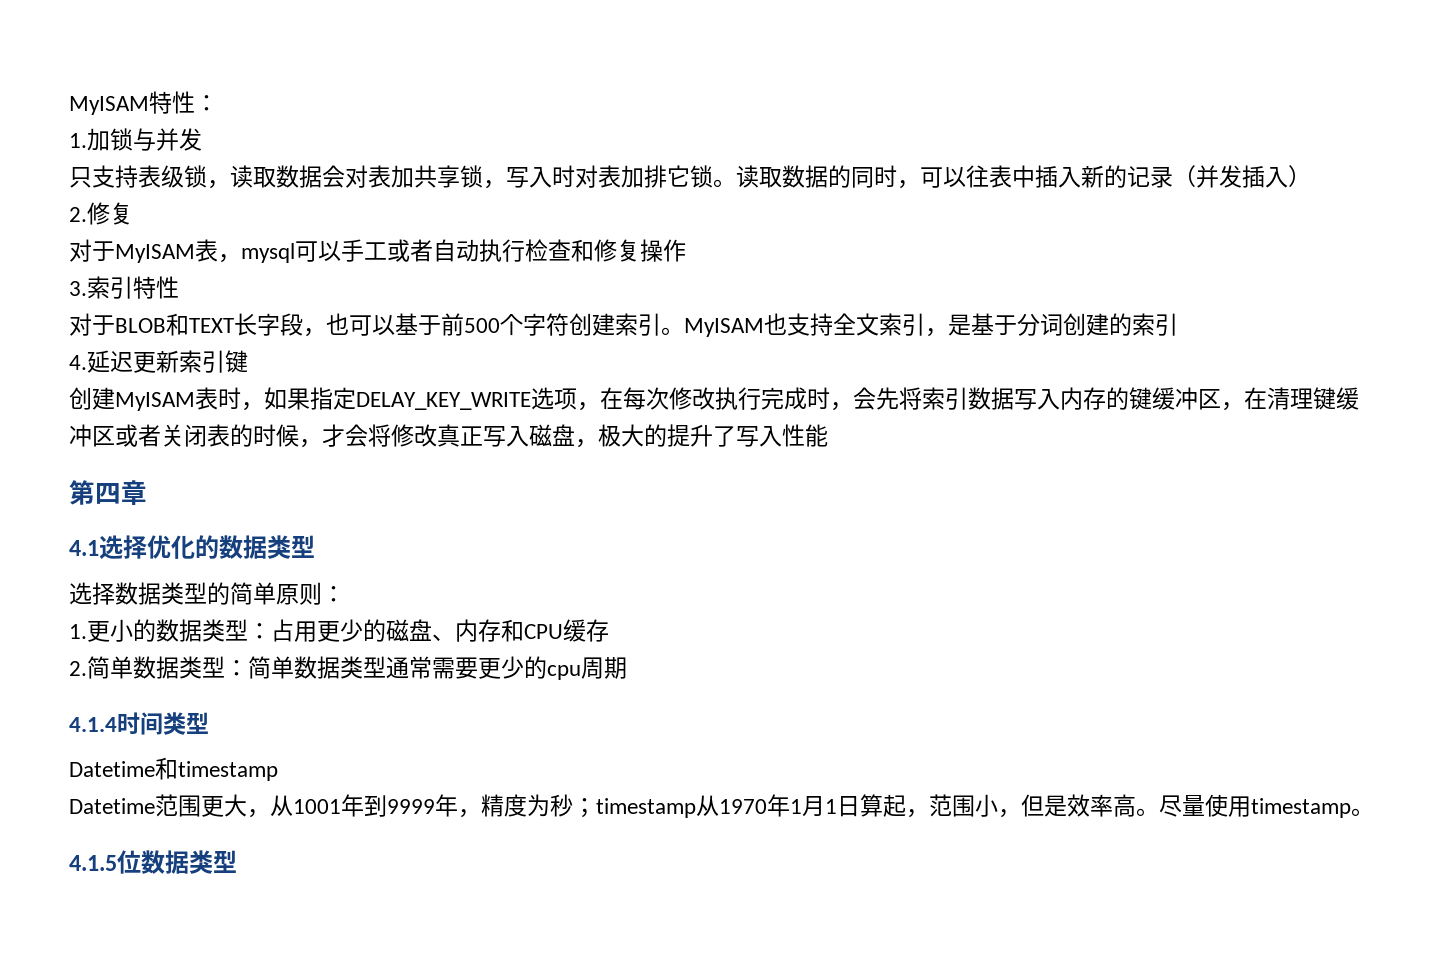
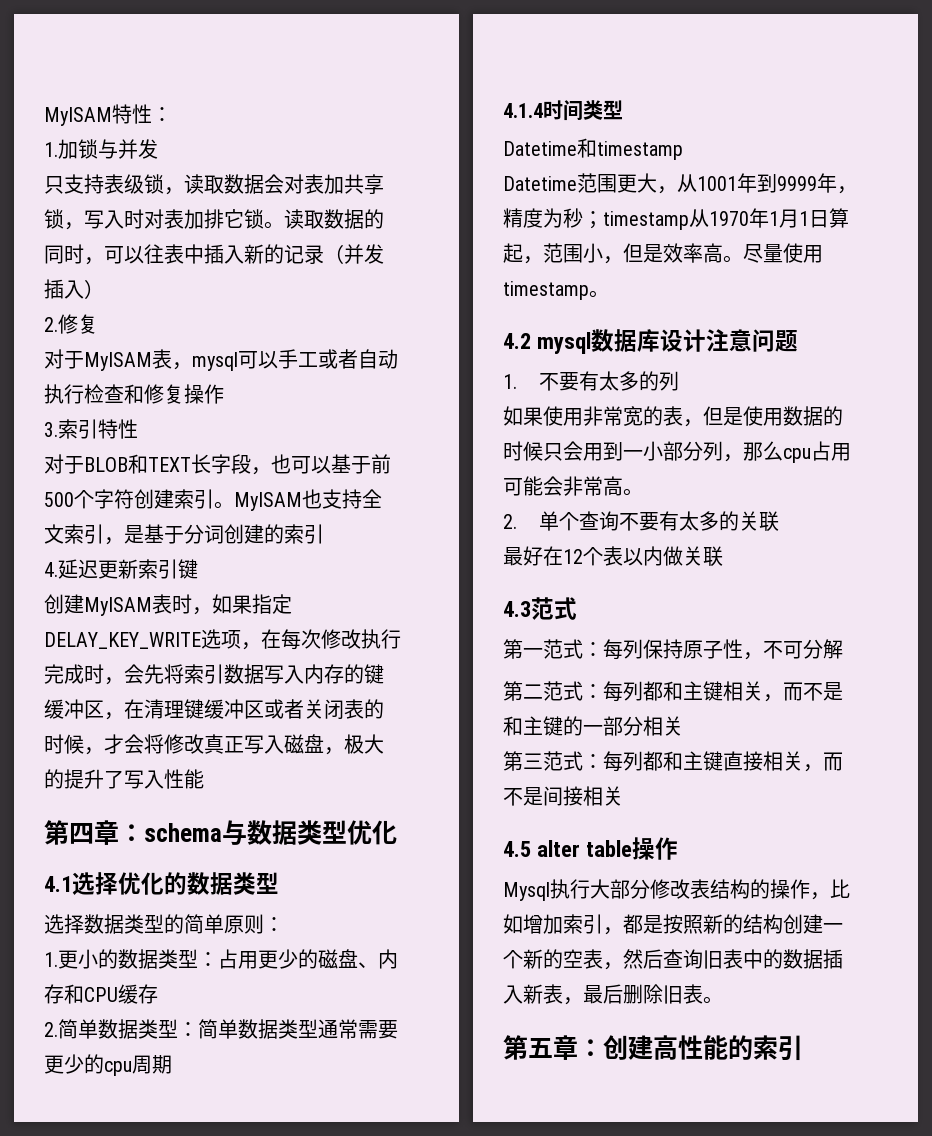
- 第四章
+ 第四章：schema与数据类型优化
- 4.1.5位数据类型
+ 4.2 mysql数据库设计注意问题
+ 1.不要有太多的列
+ 如果使用非常宽的表，但是使用数据的时候只会用到一小部分列，那么cpu占用可能会非常高。
+ 2.单个查询不要有太多的关联
+ 最好在12个表以内做关联
+ 4.3范式
+ 第一范式：每列保持原子性，不可分解
+ 第二范式：每列都和主键相关，而不是和主键的一部分相关
+ 第三范式：每列都和主键直接相关，而不是间接相关
+ 4.5 alter table操作
+ Mysql执行大部分修改表结构的操作，比如增加索引，都是按照新的结构创建一个新的空表，然后查询旧表中的数据插入新表，最后删除旧表。
+ 第五章：创建高性能的索引

